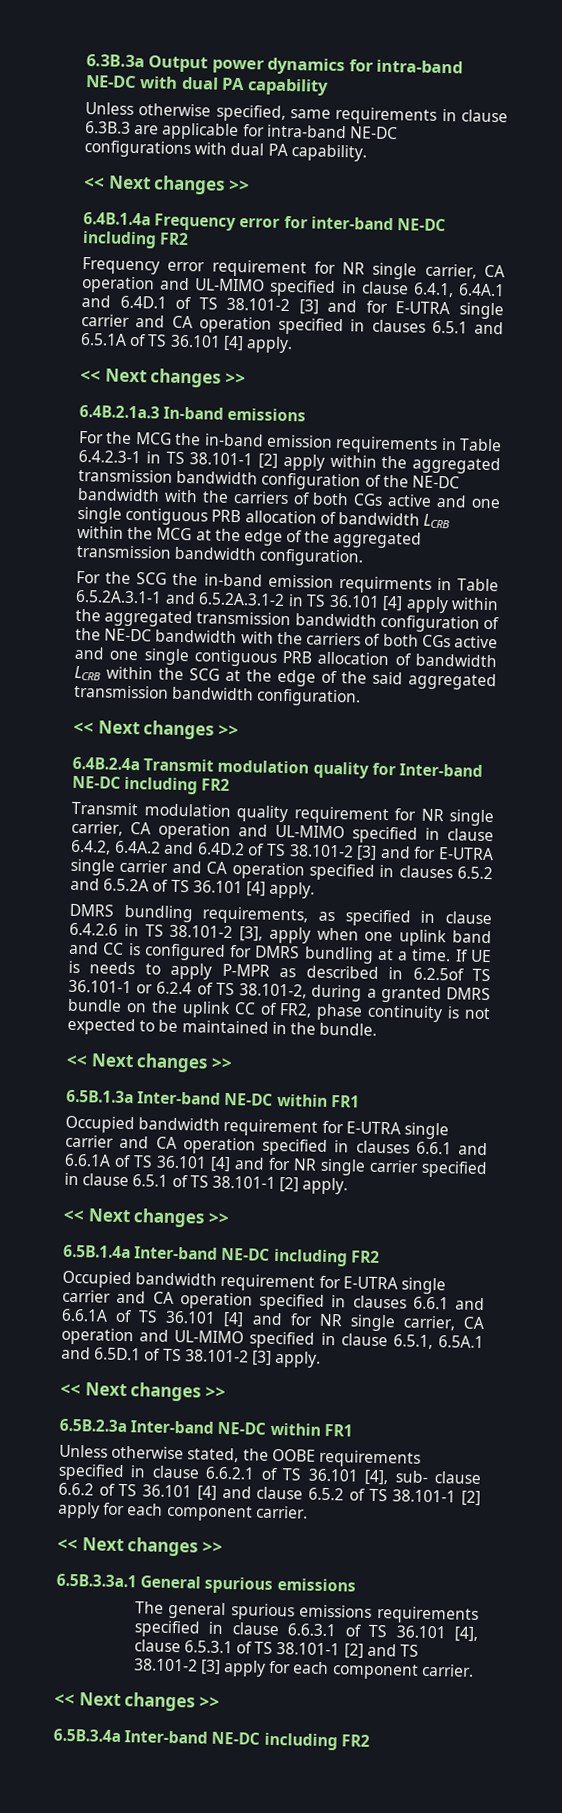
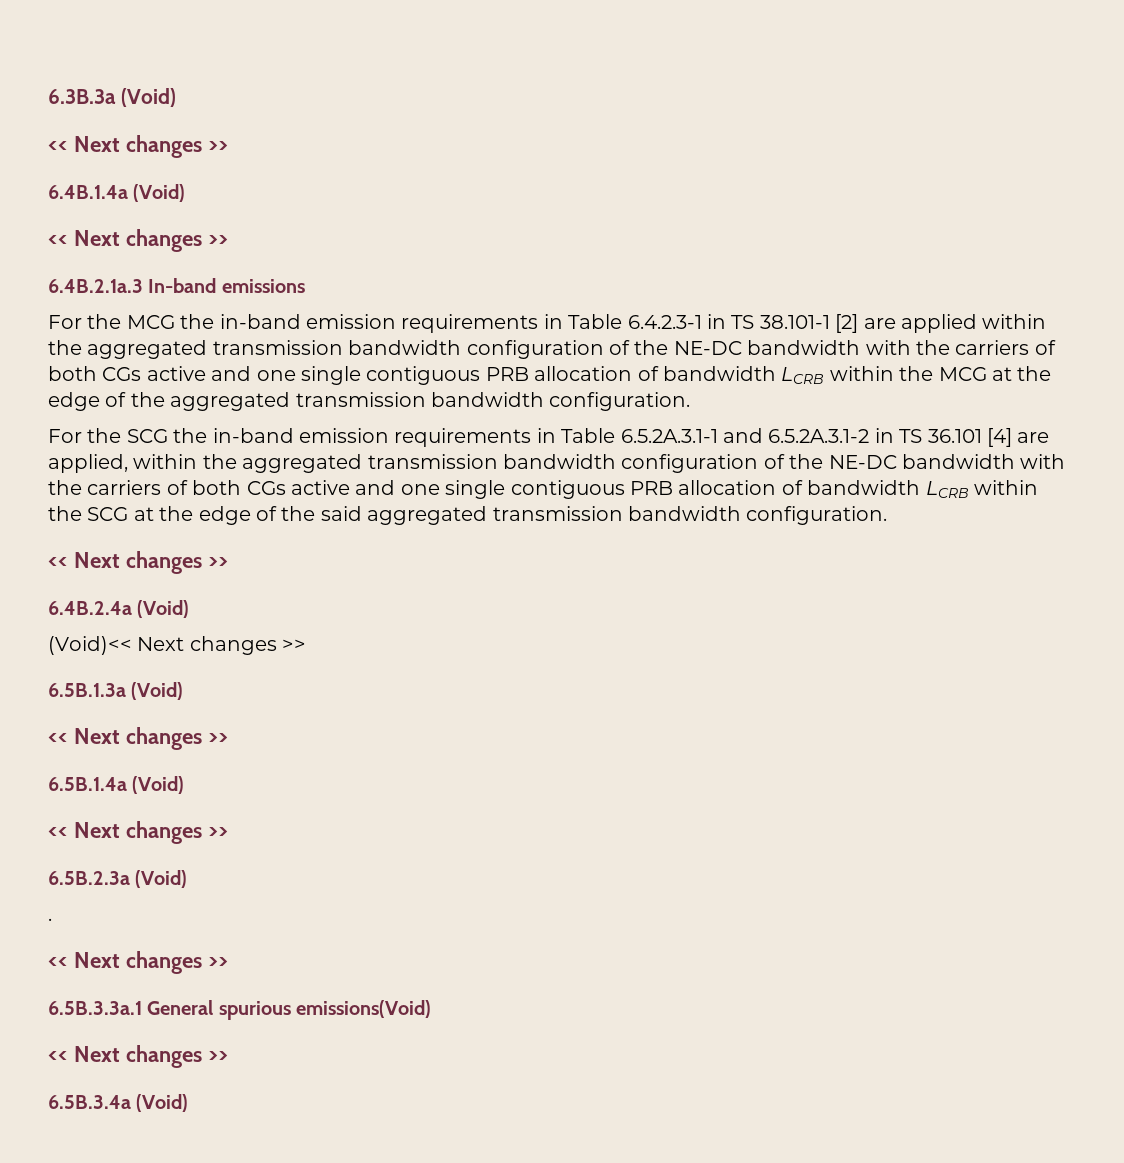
- 6.3B.3a Output power dynamics for intra-band NE-DC with dual PA capability
- Unless otherwise specified, same requirements in clause 6.3B.3 are applicable for intra-band NE-DC configurations with dual PA capability.
+ 6.3B.3a (Void)
- 6.4B.1.4a Frequency error for inter-band NE-DC including FR2
- Frequency error requirement for NR single carrier, CA operation and UL-MIMO specified in clause 6.4.1, 6.4A.1 and 6.4D.1 of TS 38.101-2 [3] and for E-UTRA single carrier and CA operation specified in clauses 6.5.1 and 6.5.1A of TS 36.101 [4] apply.
+ 6.4B.1.4a (Void)
- For the MCG the in-band emission requirements in Table 6.4.2.3-1 in TS 38.101-1 [2] apply within the aggregated transmission bandwidth configuration of the NE-DC bandwidth with the carriers of both CGs active and one single contiguous PRB allocation of bandwidth LCRB within the MCG at the edge of the aggregated transmission bandwidth configuration.
+ For the MCG the in-band emission requirements in Table 6.4.2.3-1 in TS 38.101-1 [2] are applied within the aggregated transmission bandwidth configuration of the NE-DC bandwidth with the carriers of both CGs active and one single contiguous PRB allocation of bandwidth LCRB within the MCG at the edge of the aggregated transmission bandwidth configuration.
- For the SCG the in-band emission requirments in Table 6.5.2A.3.1-1 and 6.5.2A.3.1-2 in TS 36.101 [4] apply within the aggregated transmission bandwidth configuration of the NE-DC bandwidth with the carriers of both CGs active and one single contiguous PRB allocation of bandwidth LCRB within the SCG at the edge of the said aggregated transmission bandwidth configuration.
+ For the SCG the in-band emission requirements in Table 6.5.2A.3.1-1 and 6.5.2A.3.1-2 in TS 36.101 [4] are applied, within the aggregated transmission bandwidth configuration of the NE-DC bandwidth with the carriers of both CGs active and one single contiguous PRB allocation of bandwidth LCRB within the SCG at the edge of the said aggregated transmission bandwidth configuration.
- 6.4B.2.4a Transmit modulation quality for Inter-band NE-DC including FR2
- Transmit modulation quality requirement for NR single carrier, CA operation and UL-MIMO specified in clause 6.4.2, 6.4A.2 and 6.4D.2 of TS 38.101-2 [3] and for E-UTRA single carrier and CA operation specified in clauses 6.5.2 and 6.5.2A of TS 36.101 [4] apply.
- DMRS bundling requirements, as specified in clause 6.4.2.6 in TS 38.101-2 [3], apply when one uplink band and CC is configured for DMRS bundling at a time. If UE is needs to apply P-MPR as described in 6.2.5of TS 36.101-1 or 6.2.4 of TS 38.101-2, during a granted DMRS bundle on the uplink CC of FR2, phase continuity is not expected to be maintained in the bundle.
- << Next changes >>
- 6.5B.1.3a Inter-band NE-DC within FR1
- Occupied bandwidth requirement for E-UTRA single carrier and CA operation specified in clauses 6.6.1 and 6.6.1A of TS 36.101 [4] and for NR single carrier specified in clause 6.5.1 of TS 38.101-1 [2] apply.
+ 6.4B.2.4a (Void)
+ (Void)<< Next changes >>
+ 6.5B.1.3a (Void)
- 6.5B.1.4a Inter-band NE-DC including FR2
- Occupied bandwidth requirement for E-UTRA single carrier and CA operation specified in clauses 6.6.1 and 6.6.1A of TS 36.101 [4] and for NR single carrier, CA operation and UL-MIMO specified in clause 6.5.1, 6.5A.1 and 6.5D.1 of TS 38.101-2 [3] apply.
+ 6.5B.1.4a (Void)
- 6.5B.2.3a Inter-band NE-DC within FR1
- Unless otherwise stated, the OOBE requirements specified in clause 6.6.2.1 of TS 36.101 [4], sub- clause 6.6.2 of TS 36.101 [4] and clause 6.5.2 of TS 38.101-1 [2] apply for each component carrier.
+ 6.5B.2.3a (Void)
+ .
- 6.5B.3.3a.1 General spurious emissions
- The general spurious emissions requirements specified in clause 6.6.3.1 of TS 36.101 [4], clause 6.5.3.1 of TS 38.101-1 [2] and TS 38.101-2 [3] apply for each component carrier.
+ 6.5B.3.3a.1 General spurious emissions(Void)
- 6.5B.3.4a Inter-band NE-DC including FR2
+ 6.5B.3.4a (Void)

